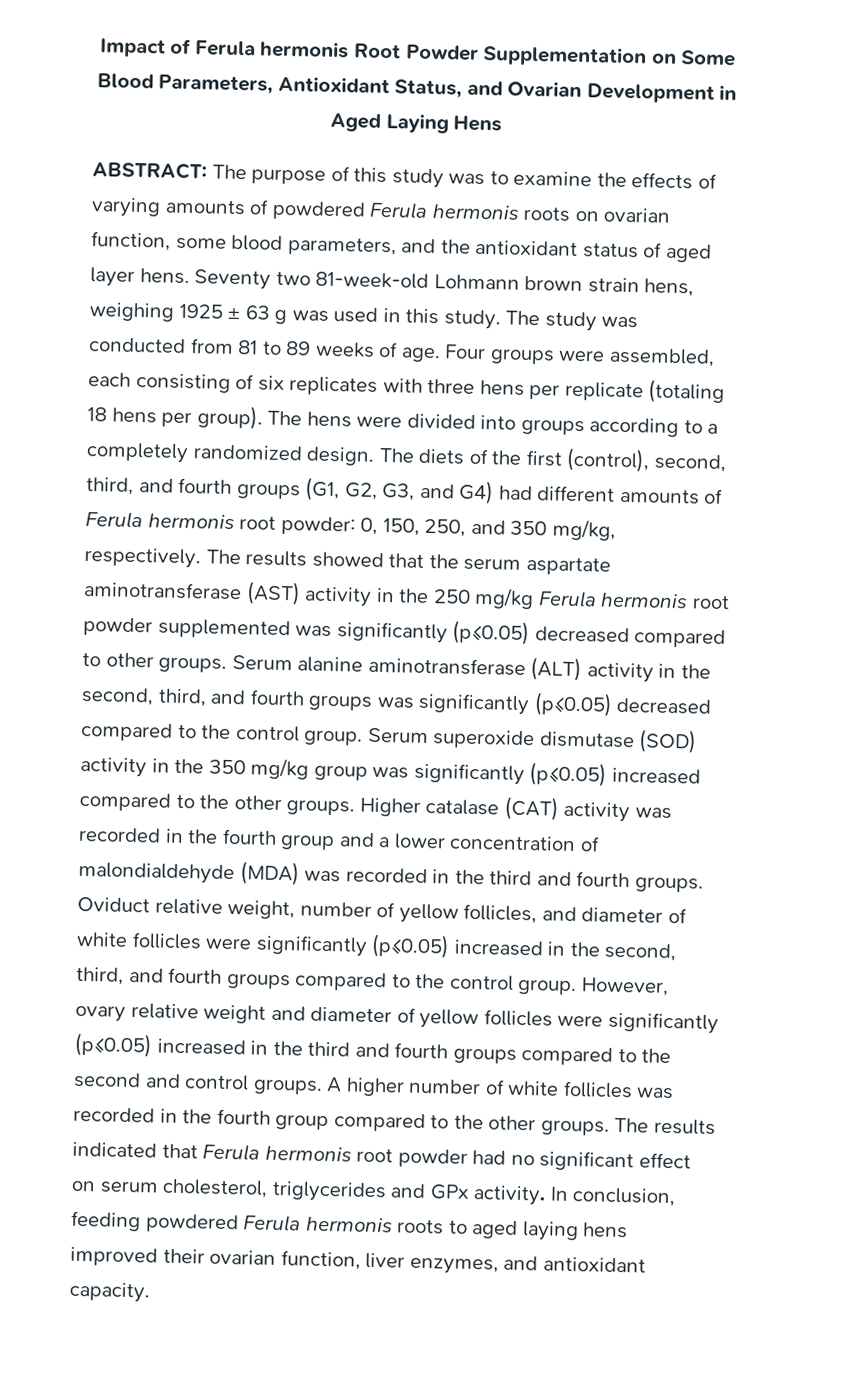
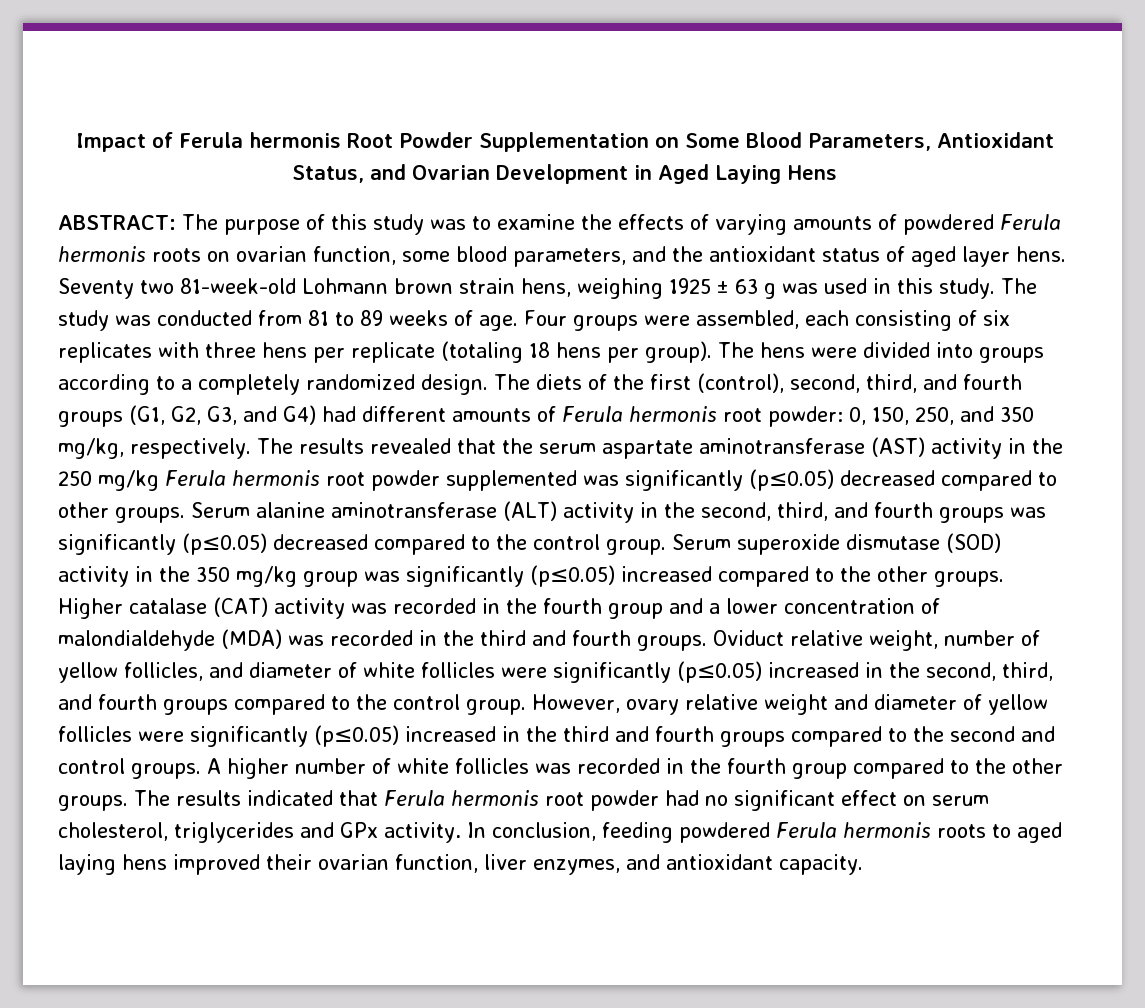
- The results showed that the serum aspartate aminotransferase (AST) activity in the 250 mg/kg Ferula hermonis root powder supplemented was significantly (p≤0.05) decreased compared to other groups.
+ The results revealed that the serum aspartate aminotransferase (AST) activity in the 250 mg/kg Ferula hermonis root powder supplemented was significantly (p≤0.05) decreased compared to other groups.

